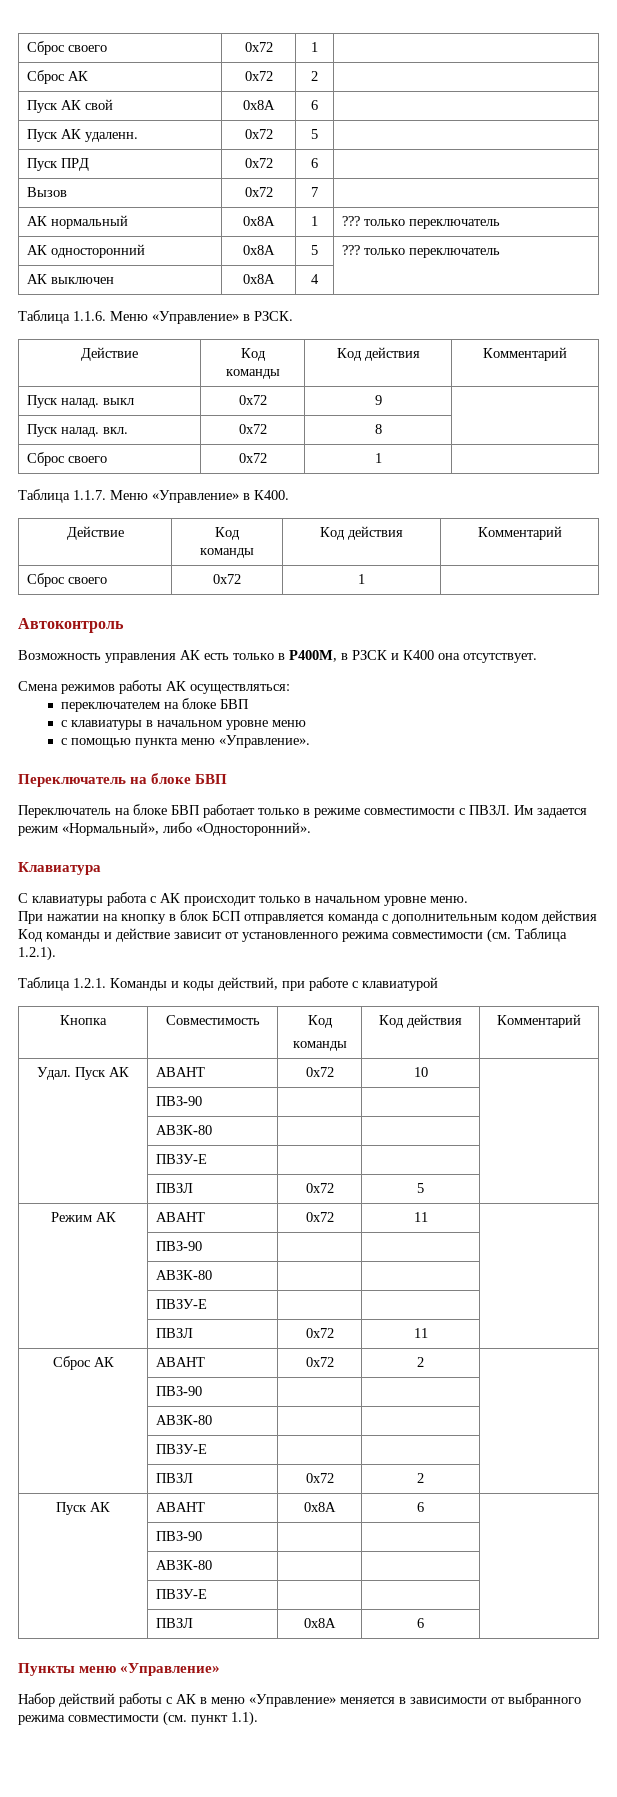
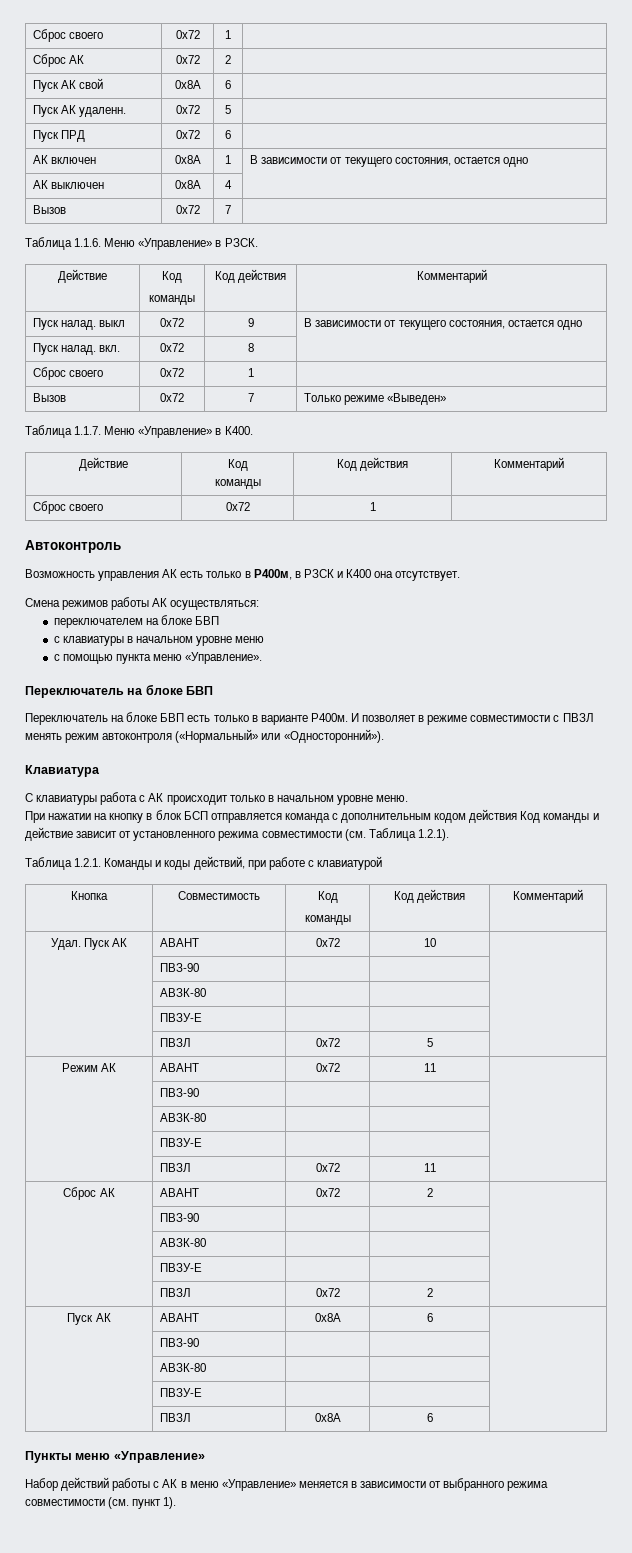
- Вызов | 0x72 | 7 |
- АК нормальный | 0x8A | 1 | ??? только переключатель
- АК односторонний | 0x8A | 5 | ??? только переключатель
+ АК включен | 0x8A | 1 | В зависимости от текущего состояния, остается одно
  АК выключен | 0x8A | 4 |
+ Вызов | 0x72 | 7 |
- Пуск налад. выкл | 0x72 | 9 |
+ Пуск налад. выкл | 0x72 | 9 | В зависимости от текущего состояния, остается одно
+ Вызов | 0x72 | 7 | Только режиме «Выведен»
- Возможность управления АК есть только в Р400М, в РЗСК и К400 она отсутствует.
+ Возможность управления АК есть только в Р400м, в РЗСК и К400 она отсутствует.
- Переключатель на блоке БВП работает только в режиме совместимости с ПВЗЛ. Им задается режим «Нормальный», либо «Односторонний».
+ Переключатель на блоке БВП есть только в варианте Р400м. И позволяет в режиме совместимости с ПВЗЛ менять режим автоконтроля («Нормальный» или «Односторонний»).
- Набор действий работы с АК в меню «Управление» меняется в зависимости от выбранного режима совместимости (см. пункт 1.1).
+ Набор действий работы с АК в меню «Управление» меняется в зависимости от выбранного режима совместимости (см. пункт 1).

